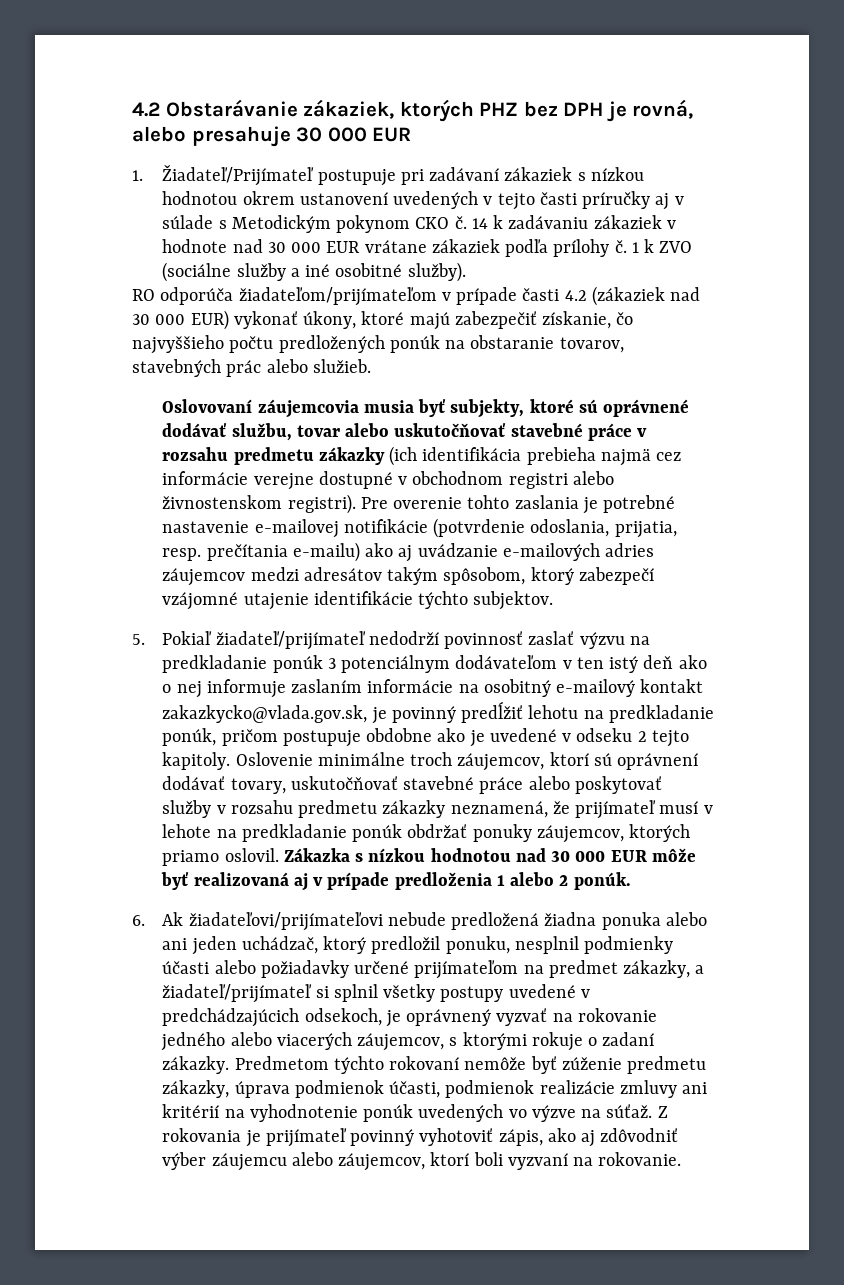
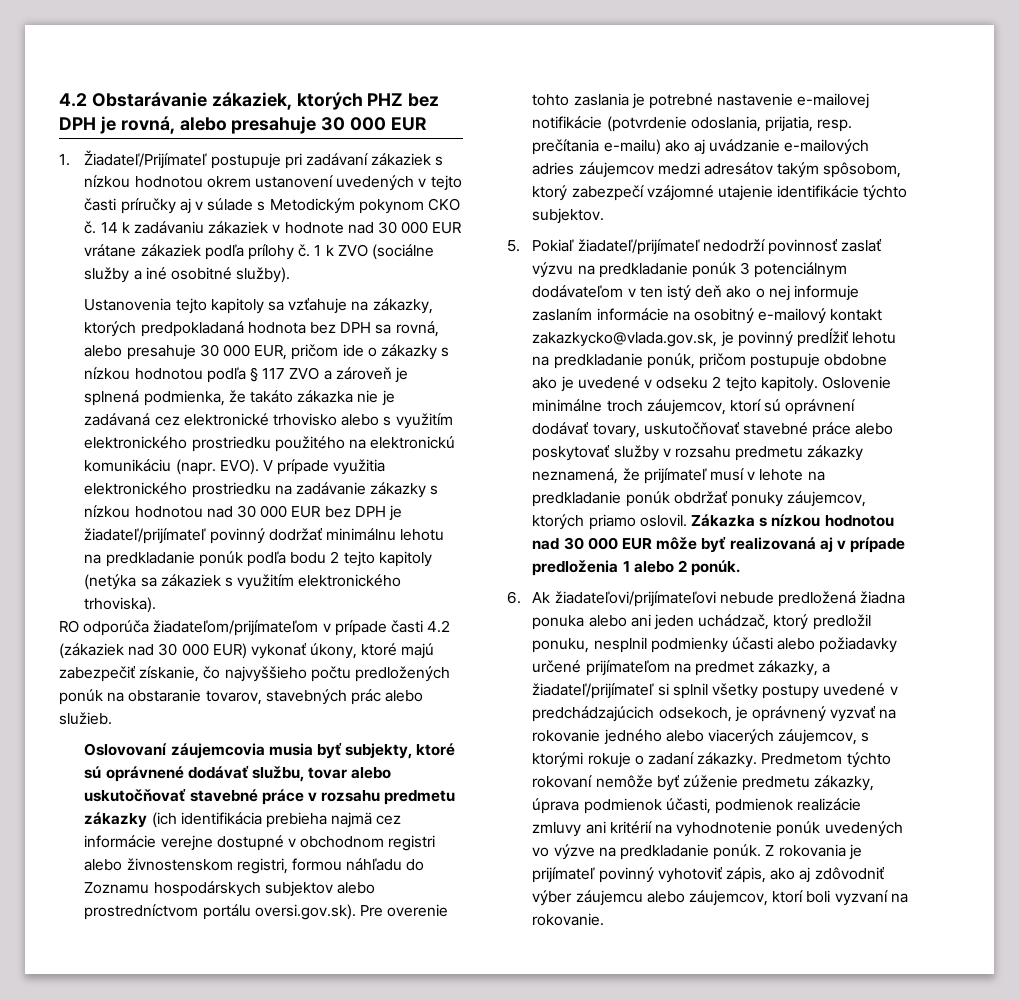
+ Ustanovenia tejto kapitoly sa vzťahuje na zákazky, ktorých predpokladaná hodnota bez DPH sa rovná, alebo presahuje 30 000 EUR, pričom ide o zákazky s nízkou hodnotou podľa § 117 ZVO a zároveň je splnená podmienka, že takáto zákazka nie je zadávaná cez elektronické trhovisko alebo s využitím elektronického prostriedku použitého na elektronickú komunikáciu (napr. EVO). V prípade využitia elektronického prostriedku na zadávanie zákazky s nízkou hodnotou nad 30 000 EUR bez DPH je žiadateľ/prijímateľ povinný dodržať minimálnu lehotu na predkladanie ponúk podľa bodu 2 tejto kapitoly (netýka sa zákaziek s využitím elektronického trhoviska).
- Oslovovaní záujemcovia musia byť subjekty, ktoré sú oprávnené dodávať službu, tovar alebo uskutočňovať stavebné práce v rozsahu predmetu zákazky (ich identifikácia prebieha najmä cez informácie verejne dostupné v obchodnom registri alebo živnostenskom registri). Pre overenie tohto zaslania je potrebné nastavenie e-mailovej notifikácie (potvrdenie odoslania, prijatia, resp. prečítania e-mailu) ako aj uvádzanie e-mailových adries záujemcov medzi adresátov takým spôsobom, ktorý zabezpečí vzájomné utajenie identifikácie týchto subjektov.
+ Oslovovaní záujemcovia musia byť subjekty, ktoré sú oprávnené dodávať službu, tovar alebo uskutočňovať stavebné práce v rozsahu predmetu zákazky (ich identifikácia prebieha najmä cez informácie verejne dostupné v obchodnom registri alebo živnostenskom registri, formou náhľadu do Zoznamu hospodárskych subjektov alebo prostredníctvom portálu oversi.gov.sk). Pre overenie tohto zaslania je potrebné nastavenie e-mailovej notifikácie (potvrdenie odoslania, prijatia, resp. prečítania e-mailu) ako aj uvádzanie e-mailových adries záujemcov medzi adresátov takým spôsobom, ktorý zabezpečí vzájomné utajenie identifikácie týchto subjektov.
- Predmetom týchto rokovaní nemôže byť zúženie predmetu zákazky, úprava podmienok účasti, podmienok realizácie zmluvy ani kritérií na vyhodnotenie ponúk uvedených vo výzve na súťaž.
+ Predmetom týchto rokovaní nemôže byť zúženie predmetu zákazky, úprava podmienok účasti, podmienok realizácie zmluvy ani kritérií na vyhodnotenie ponúk uvedených vo výzve na predkladanie ponúk.

